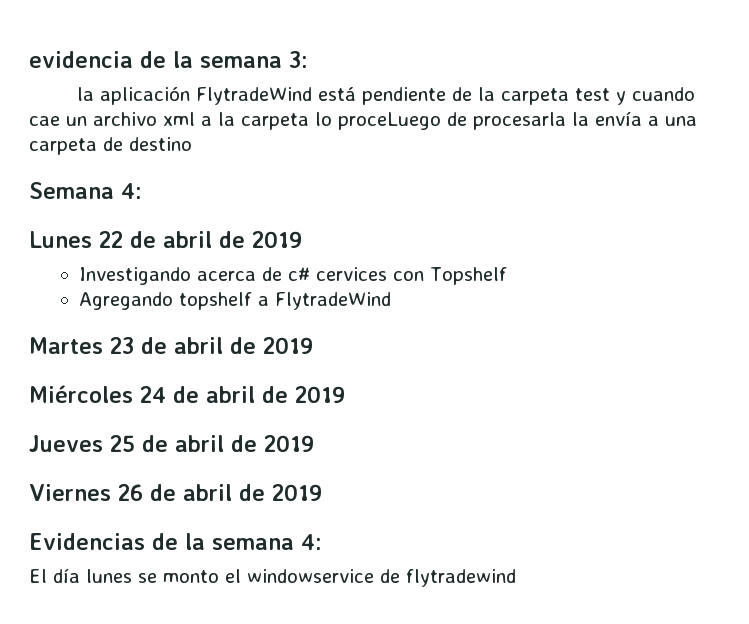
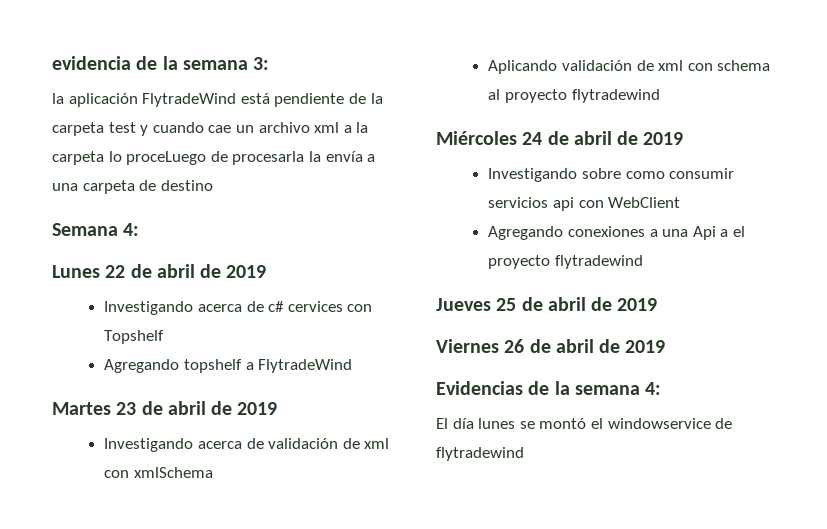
+ Investigando acerca de validación de xml con xmlSchema
+ Aplicando validación de xml con schema al proyecto flytradewind
+ Investigando sobre como consumir servicios api con WebClient
+ Agregando conexiones a una Api a el proyecto flytradewind
- El día lunes se monto el windowservice de flytradewind
+ El día lunes se montó el windowservice de flytradewind

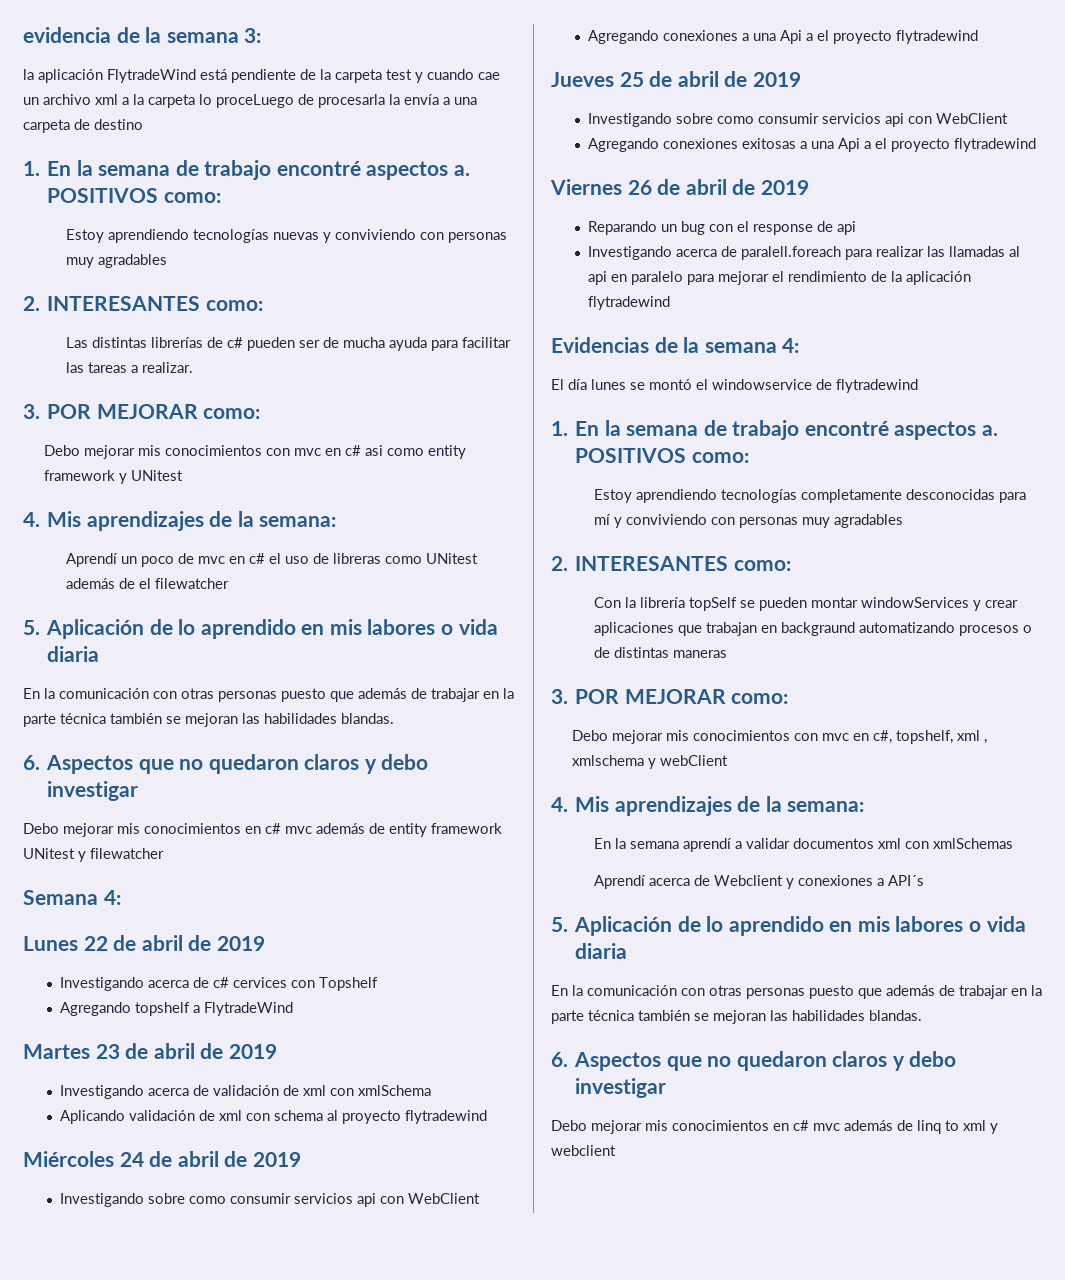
  la aplicación FlytradeWind está pendiente de la carpeta test y cuando cae un archivo xml a la carpeta lo proceLuego de procesarla la envía a una carpeta de destino
+ 1. En la semana de trabajo encontré aspectos a. POSITIVOS como:
+ Estoy aprendiendo tecnologías nuevas y conviviendo con personas muy agradables
+ 2. INTERESANTES como:
+ Las distintas librerías de c# pueden ser de mucha ayuda para facilitar las tareas a realizar.
+ 3. POR MEJORAR como:
+ Debo mejorar mis conocimientos con mvc en c# asi como entity framework y UNitest
+ 4. Mis aprendizajes de la semana:
+ Aprendí un poco de mvc en c# el uso de libreras como UNitest además de el filewatcher
+ 5. Aplicación de lo aprendido en mis labores o vida diaria
+ En la comunicación con otras personas puesto que además de trabajar en la parte técnica también se mejoran las habilidades blandas.
+ 6. Aspectos que no quedaron claros y debo investigar
+ Debo mejorar mis conocimientos en c# mvc además de entity framework UNitest y filewatcher
  Jueves 25 de abril de 2019
+ Investigando sobre como consumir servicios api con WebClient
+ Agregando conexiones exitosas a una Api a el proyecto flytradewind
+ Reparando un bug con el response de api
+ Investigando acerca de paralell.foreach para realizar las llamadas al api en paralelo para mejorar el rendimiento de la aplicación flytradewind
  El día lunes se montó el windowservice de flytradewind
+ 1. En la semana de trabajo encontré aspectos a. POSITIVOS como:
+ Estoy aprendiendo tecnologías completamente desconocidas para mí y conviviendo con personas muy agradables
+ 2. INTERESANTES como:
+ Con la librería topSelf se pueden montar windowServices y crear aplicaciones que trabajan en backgraund automatizando procesos o de distintas maneras
+ 3. POR MEJORAR como:
+ Debo mejorar mis conocimientos con mvc en c#, topshelf, xml , xmlschema y webClient
+ 4. Mis aprendizajes de la semana:
+ En la semana aprendí a validar documentos xml con xmlSchemas
+ Aprendí acerca de Webclient y conexiones a API´s
+ 5. Aplicación de lo aprendido en mis labores o vida diaria
+ En la comunicación con otras personas puesto que además de trabajar en la parte técnica también se mejoran las habilidades blandas.
+ 6. Aspectos que no quedaron claros y debo investigar
+ Debo mejorar mis conocimientos en c# mvc además de linq to xml y webclient

